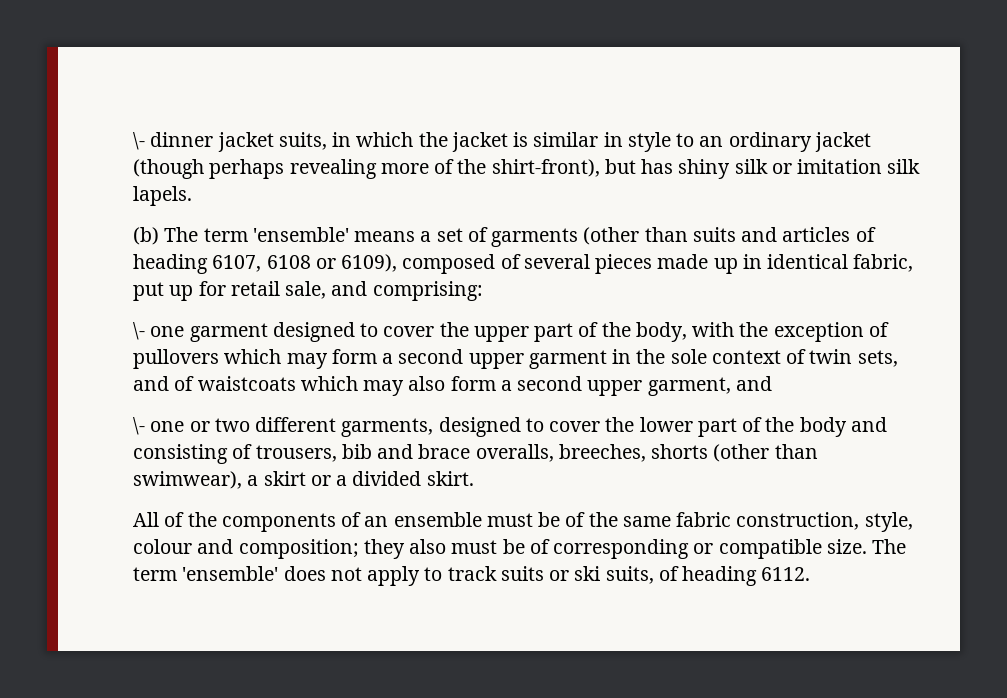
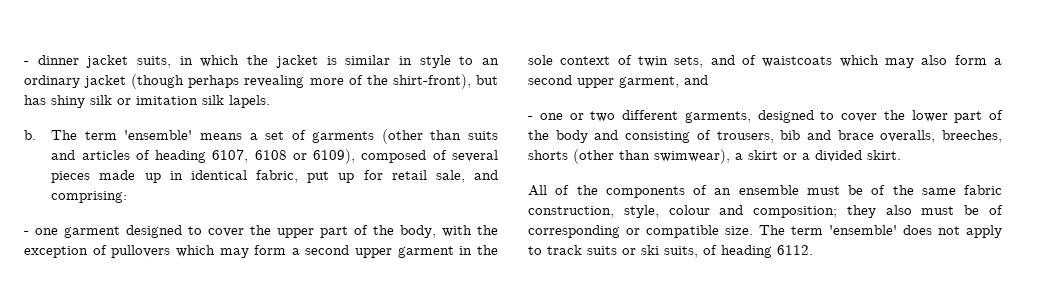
- \- dinner jacket suits, in which the jacket is similar in style to an ordinary jacket (though perhaps revealing more of the shirt-front), but has shiny silk or imitation silk lapels.
+ - dinner jacket suits, in which the jacket is similar in style to an ordinary jacket (though perhaps revealing more of the shirt-front), but has shiny silk or imitation silk lapels.
- (b) The term 'ensemble' means a set of garments (other than suits and articles of heading 6107, 6108 or 6109), composed of several pieces made up in identical fabric, put up for retail sale, and comprising:
+ b. The term 'ensemble' means a set of garments (other than suits and articles of heading 6107, 6108 or 6109), composed of several pieces made up in identical fabric, put up for retail sale, and comprising:
- \- one garment designed to cover the upper part of the body, with the exception of pullovers which may form a second upper garment in the sole context of twin sets, and of waistcoats which may also form a second upper garment, and
+ - one garment designed to cover the upper part of the body, with the exception of pullovers which may form a second upper garment in the sole context of twin sets, and of waistcoats which may also form a second upper garment, and
- \- one or two different garments, designed to cover the lower part of the body and consisting of trousers, bib and brace overalls, breeches, shorts (other than swimwear), a skirt or a divided skirt.
+ - one or two different garments, designed to cover the lower part of the body and consisting of trousers, bib and brace overalls, breeches, shorts (other than swimwear), a skirt or a divided skirt.

